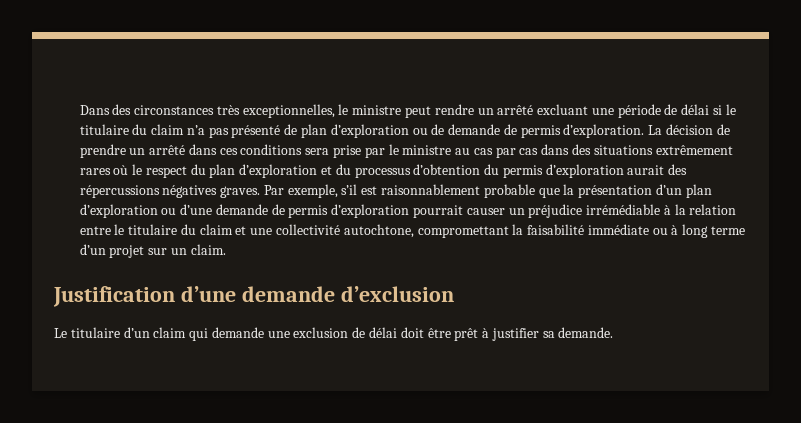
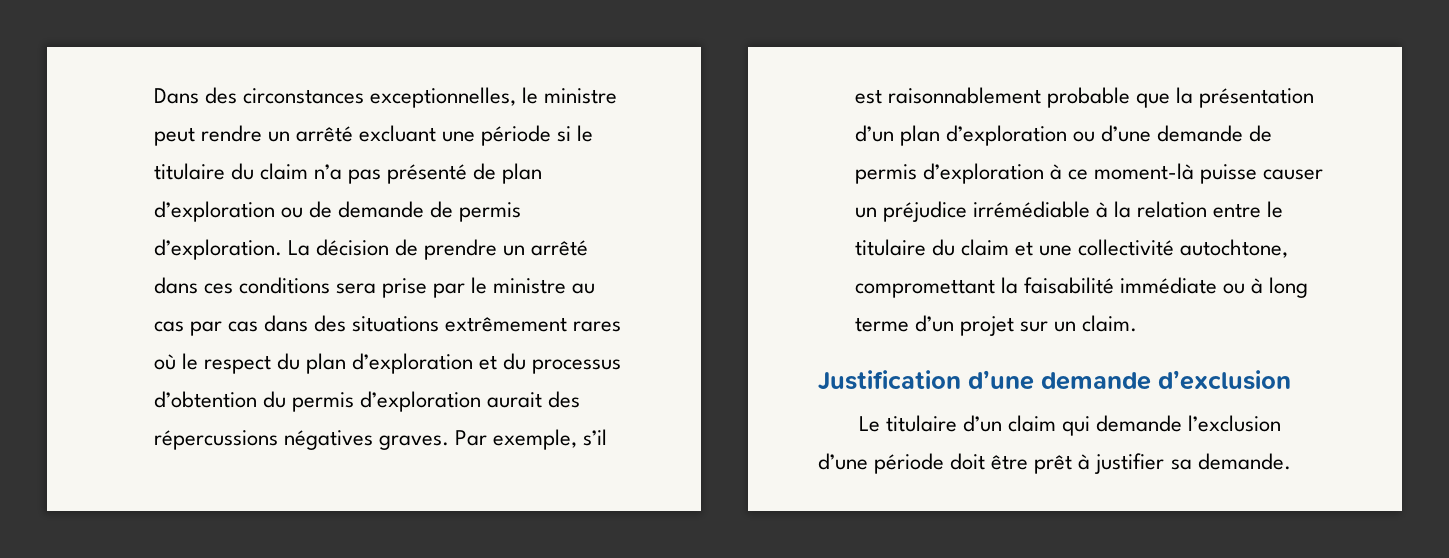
- Dans des circonstances très exceptionnelles, le ministre peut rendre un arrêté excluant une période de délai si le titulaire du claim n’a pas présenté de plan d’exploration ou de demande de permis d’exploration.
+ Dans des circonstances exceptionnelles, le ministre peut rendre un arrêté excluant une période si le titulaire du claim n’a pas présenté de plan d’exploration ou de demande de permis d’exploration.
- Par exemple, s’il est raisonnablement probable que la présentation d’un plan d’exploration ou d’une demande de permis d’exploration pourrait causer un préjudice irrémédiable à la relation entre le titulaire du claim et une collectivité autochtone, compromettant la faisabilité immédiate ou à long terme d’un projet sur un claim.
+ Par exemple, s’il est raisonnablement probable que la présentation d’un plan d’exploration ou d’une demande de permis d’exploration à ce moment-là puisse causer un préjudice irrémédiable à la relation entre le titulaire du claim et une collectivité autochtone, compromettant la faisabilité immédiate ou à long terme d’un projet sur un claim.
- Le titulaire d’un claim qui demande une exclusion de délai doit être prêt à justifier sa demande.
+ Le titulaire d’un claim qui demande l’exclusion d’une période doit être prêt à justifier sa demande.

